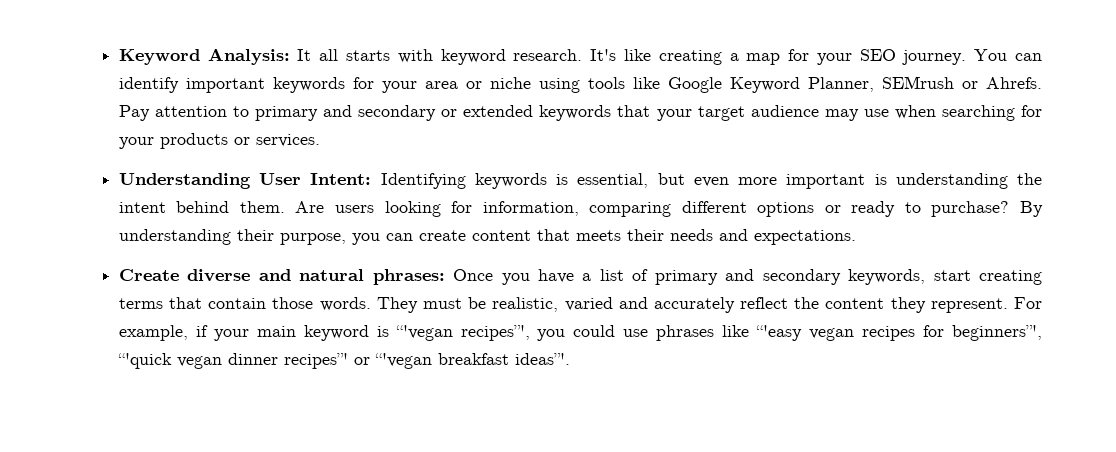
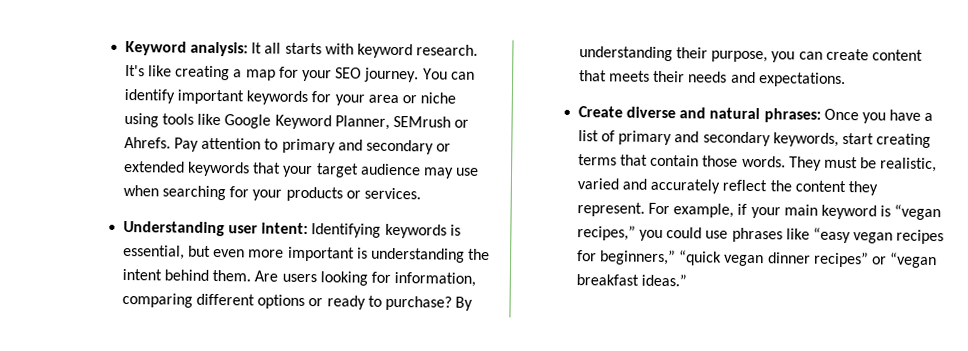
- Keyword Analysis: It all starts with keyword research.
+ Keyword analysis: It all starts with keyword research.
- Understanding User Intent: Identifying keywords is essential, but even more important is understanding the intent behind them.
+ Understanding user intent: Identifying keywords is essential, but even more important is understanding the intent behind them.
- For example, if your main keyword is “'vegan recipes”', you could use phrases like “'easy vegan recipes for beginners”', “'quick vegan dinner recipes”' or “'vegan breakfast ideas”'.
+ For example, if your main keyword is “vegan recipes,” you could use phrases like “easy vegan recipes for beginners,” “quick vegan dinner recipes” or “vegan breakfast ideas.”

